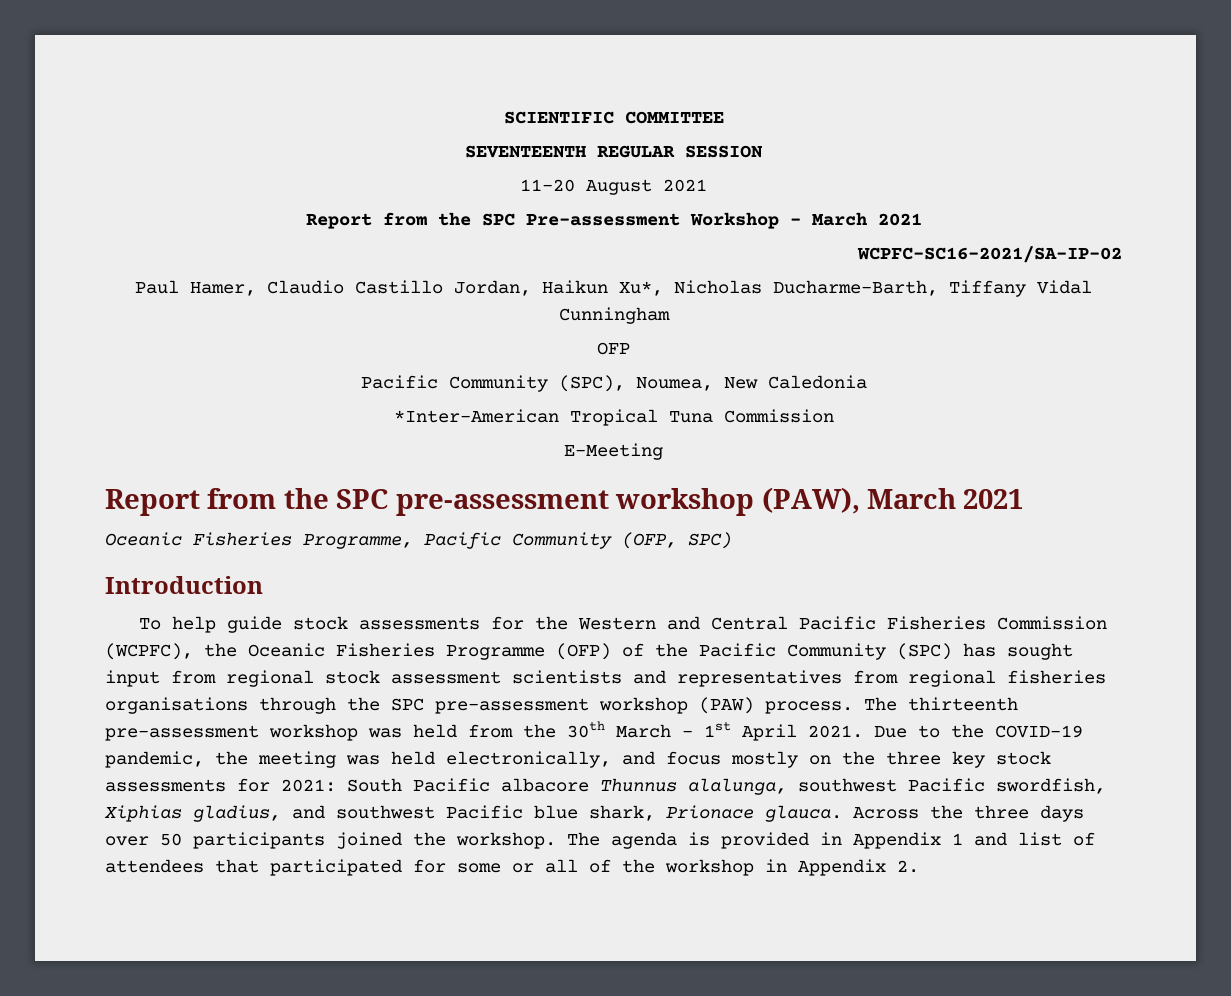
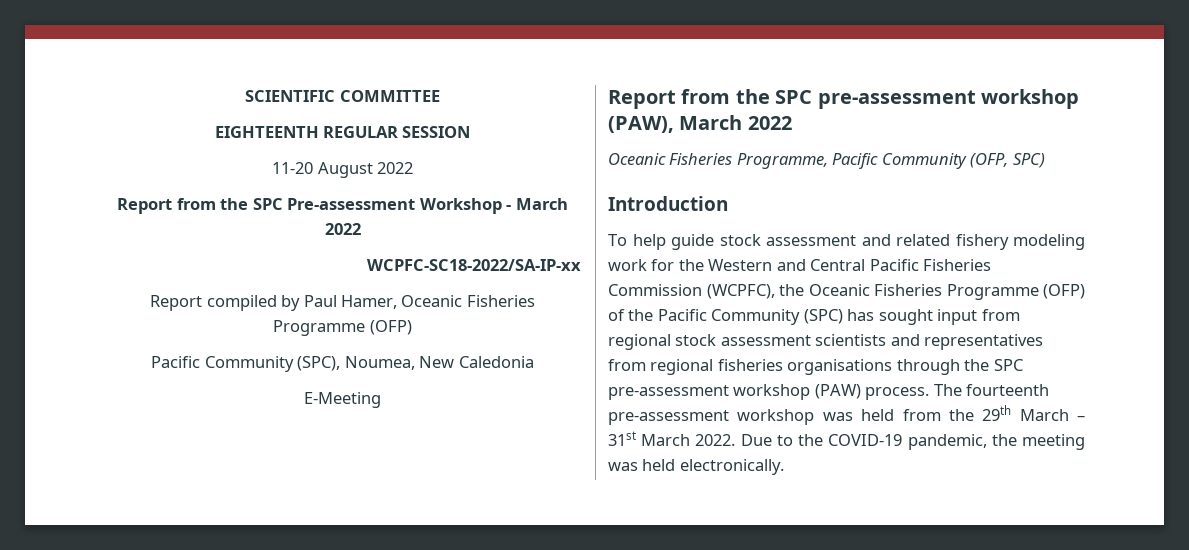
- SEVENTEENTH REGULAR SESSION
+ EIGHTEENTH REGULAR SESSION
- 11-20 August 2021
+ 11-20 August 2022
- Report from the SPC Pre-assessment Workshop - March 2021
- WCPFC-SC16-2021/SA-IP-02
- Paul Hamer, Claudio Castillo Jordan, Haikun Xu*, Nicholas Ducharme-Barth, Tiffany Vidal Cunningham
- OFP
+ Report from the SPC Pre-assessment Workshop - March 2022
+ WCPFC-SC18-2022/SA-IP-xx
+ Report compiled by Paul Hamer, Oceanic Fisheries Programme (OFP)
- *Inter-American Tropical Tuna Commission
- Report from the SPC pre-assessment workshop (PAW), March 2021
+ Report from the SPC pre-assessment workshop (PAW), March 2022
- To help guide stock assessments for the Western and Central Pacific Fisheries Commission (WCPFC), the Oceanic Fisheries Programme (OFP) of the Pacific Community (SPC) has sought input from regional stock assessment scientists and representatives from regional fisheries organisations through the SPC pre-assessment workshop (PAW) process.
+ To help guide stock assessment and related fishery modeling work for the Western and Central Pacific Fisheries Commission (WCPFC), the Oceanic Fisheries Programme (OFP) of the Pacific Community (SPC) has sought input from regional stock assessment scientists and representatives from regional fisheries organisations through the SPC pre-assessment workshop (PAW) process.
- The thirteenth pre-assessment workshop was held from the 30th March – 1st April 2021.
+ The fourteenth pre-assessment workshop was held from the 29th March – 31st March 2022.
- Due to the COVID-19 pandemic, the meeting was held electronically, and focus mostly on the three key stock assessments for 2021: South Pacific albacore Thunnus alalunga, southwest Pacific swordfish, Xiphias gladius, and southwest Pacific blue shark, Prionace glauca. Across the three days over 50 participants joined the workshop. The agenda is provided in Appendix 1 and list of attendees that participated for some or all of the workshop in Appendix 2.
+ Due to the COVID-19 pandemic, the meeting was held electronically.

